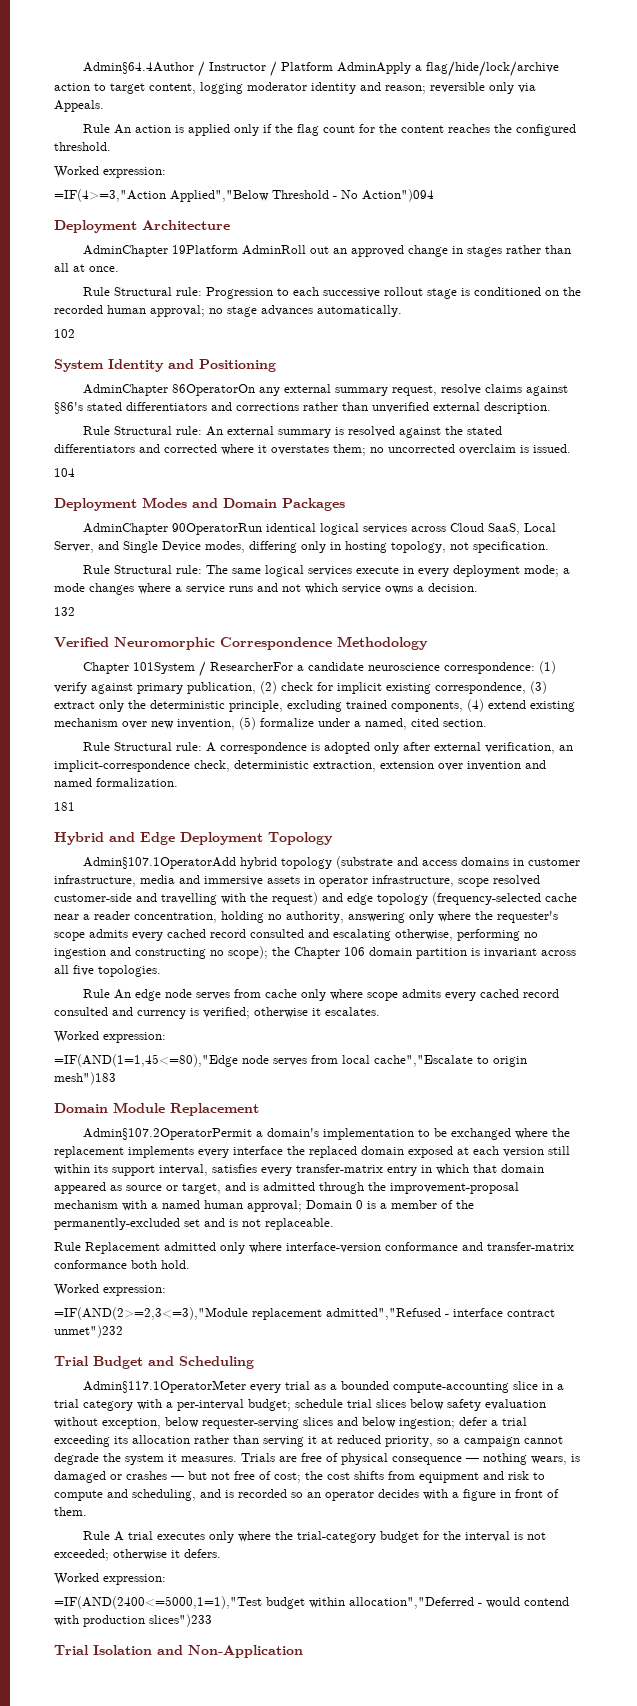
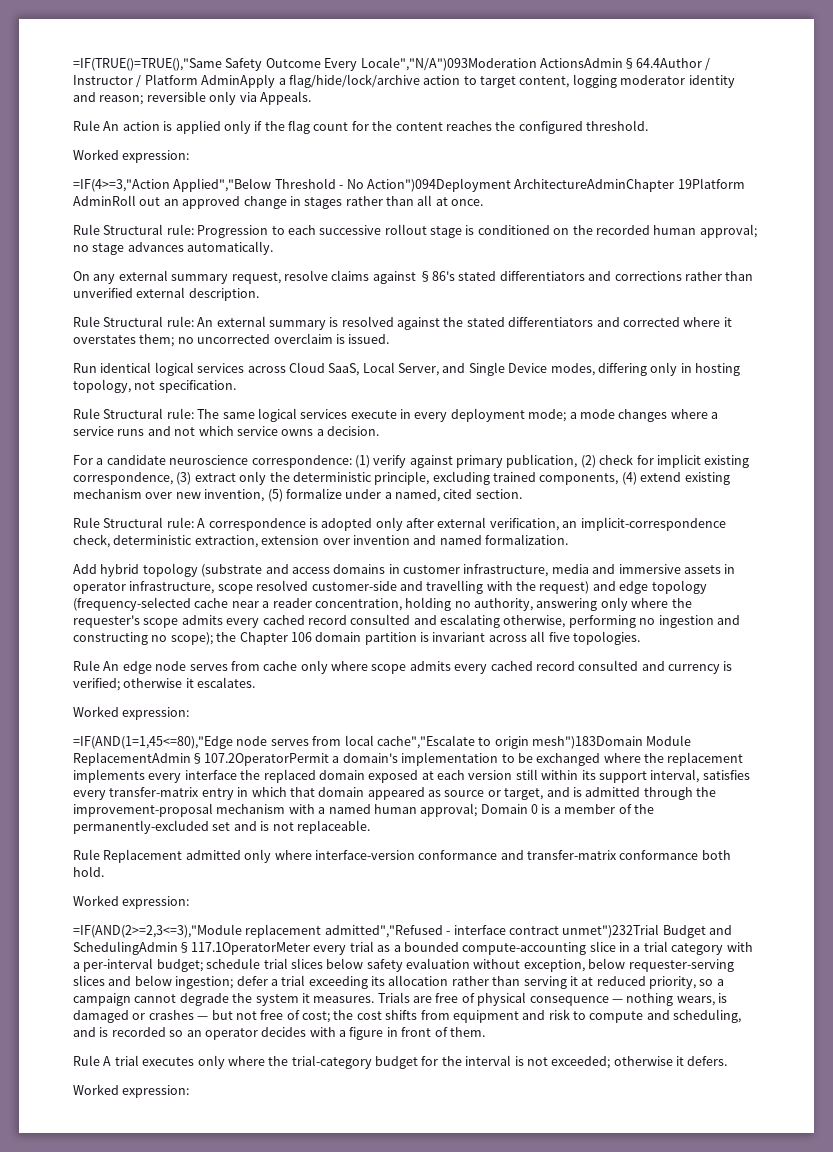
- Admin§64.4Author / Instructor / Platform AdminApply a flag/hide/lock/archive action to target content, logging moderator identity and reason; reversible only via Appeals.
+ =IF(TRUE()=TRUE(),"Same Safety Outcome Every Locale","N/A")093Moderation ActionsAdmin§64.4Author / Instructor / Platform AdminApply a flag/hide/lock/archive action to target content, logging moderator identity and reason; reversible only via Appeals.
- =IF(4>=3,"Action Applied","Below Threshold - No Action")094
- Deployment Architecture
- AdminChapter 19Platform AdminRoll out an approved change in stages rather than all at once.
+ =IF(4>=3,"Action Applied","Below Threshold - No Action")094Deployment ArchitectureAdminChapter 19Platform AdminRoll out an approved change in stages rather than all at once.
- 102
- System Identity and Positioning
- AdminChapter 86OperatorOn any external summary request, resolve claims against §86's stated differentiators and corrections rather than unverified external description.
+ On any external summary request, resolve claims against §86's stated differentiators and corrections rather than unverified external description.
- 104
- Deployment Modes and Domain Packages
- AdminChapter 90OperatorRun identical logical services across Cloud SaaS, Local Server, and Single Device modes, differing only in hosting topology, not specification.
+ Run identical logical services across Cloud SaaS, Local Server, and Single Device modes, differing only in hosting topology, not specification.
- 132
- Verified Neuromorphic Correspondence Methodology
- Chapter 101System / ResearcherFor a candidate neuroscience correspondence: (1) verify against primary publication, (2) check for implicit existing correspondence, (3) extract only the deterministic principle, excluding trained components, (4) extend existing mechanism over new invention, (5) formalize under a named, cited section.
+ For a candidate neuroscience correspondence: (1) verify against primary publication, (2) check for implicit existing correspondence, (3) extract only the deterministic principle, excluding trained components, (4) extend existing mechanism over new invention, (5) formalize under a named, cited section.
- 181
- Hybrid and Edge Deployment Topology
- Admin§107.1OperatorAdd hybrid topology (substrate and access domains in customer infrastructure, media and immersive assets in operator infrastructure, scope resolved customer-side and travelling with the request) and edge topology (frequency-selected cache near a reader concentration, holding no authority, answering only where the requester's scope admits every cached record consulted and escalating otherwise, performing no ingestion and constructing no scope);
+ Add hybrid topology (substrate and access domains in customer infrastructure, media and immersive assets in operator infrastructure, scope resolved customer-side and travelling with the request) and edge topology (frequency-selected cache near a reader concentration, holding no authority, answering only where the requester's scope admits every cached record consulted and escalating otherwise, performing no ingestion and constructing no scope);
- =IF(AND(1=1,45<=80),"Edge node serves from local cache","Escalate to origin mesh")183
- Domain Module Replacement
- Admin§107.2OperatorPermit a domain's implementation to be exchanged where the replacement implements every interface the replaced domain exposed at each version still within its support interval, satisfies every transfer-matrix entry in which that domain appeared as source or target, and is admitted through the improvement-proposal mechanism with a named human approval;
+ =IF(AND(1=1,45<=80),"Edge node serves from local cache","Escalate to origin mesh")183Domain Module ReplacementAdmin§107.2OperatorPermit a domain's implementation to be exchanged where the replacement implements every interface the replaced domain exposed at each version still within its support interval, satisfies every transfer-matrix entry in which that domain appeared as source or target, and is admitted through the improvement-proposal mechanism with a named human approval;
- =IF(AND(2>=2,3<=3),"Module replacement admitted","Refused - interface contract unmet")232
- Trial Budget and Scheduling
- Admin§117.1OperatorMeter every trial as a bounded compute-accounting slice in a trial category with a per-interval budget; schedule trial slices below safety evaluation without exception, below requester-serving slices and below ingestion; defer a trial exceeding its allocation rather than serving it at reduced priority, so a campaign cannot degrade the system it measures.
+ =IF(AND(2>=2,3<=3),"Module replacement admitted","Refused - interface contract unmet")232Trial Budget and SchedulingAdmin§117.1OperatorMeter every trial as a bounded compute-accounting slice in a trial category with a per-interval budget; schedule trial slices below safety evaluation without exception, below requester-serving slices and below ingestion; defer a trial exceeding its allocation rather than serving it at reduced priority, so a campaign cannot degrade the system it measures.
- =IF(AND(2400<=5000,1=1),"Test budget within allocation","Deferred - would contend with production slices")233
- Trial Isolation and Non-Application

